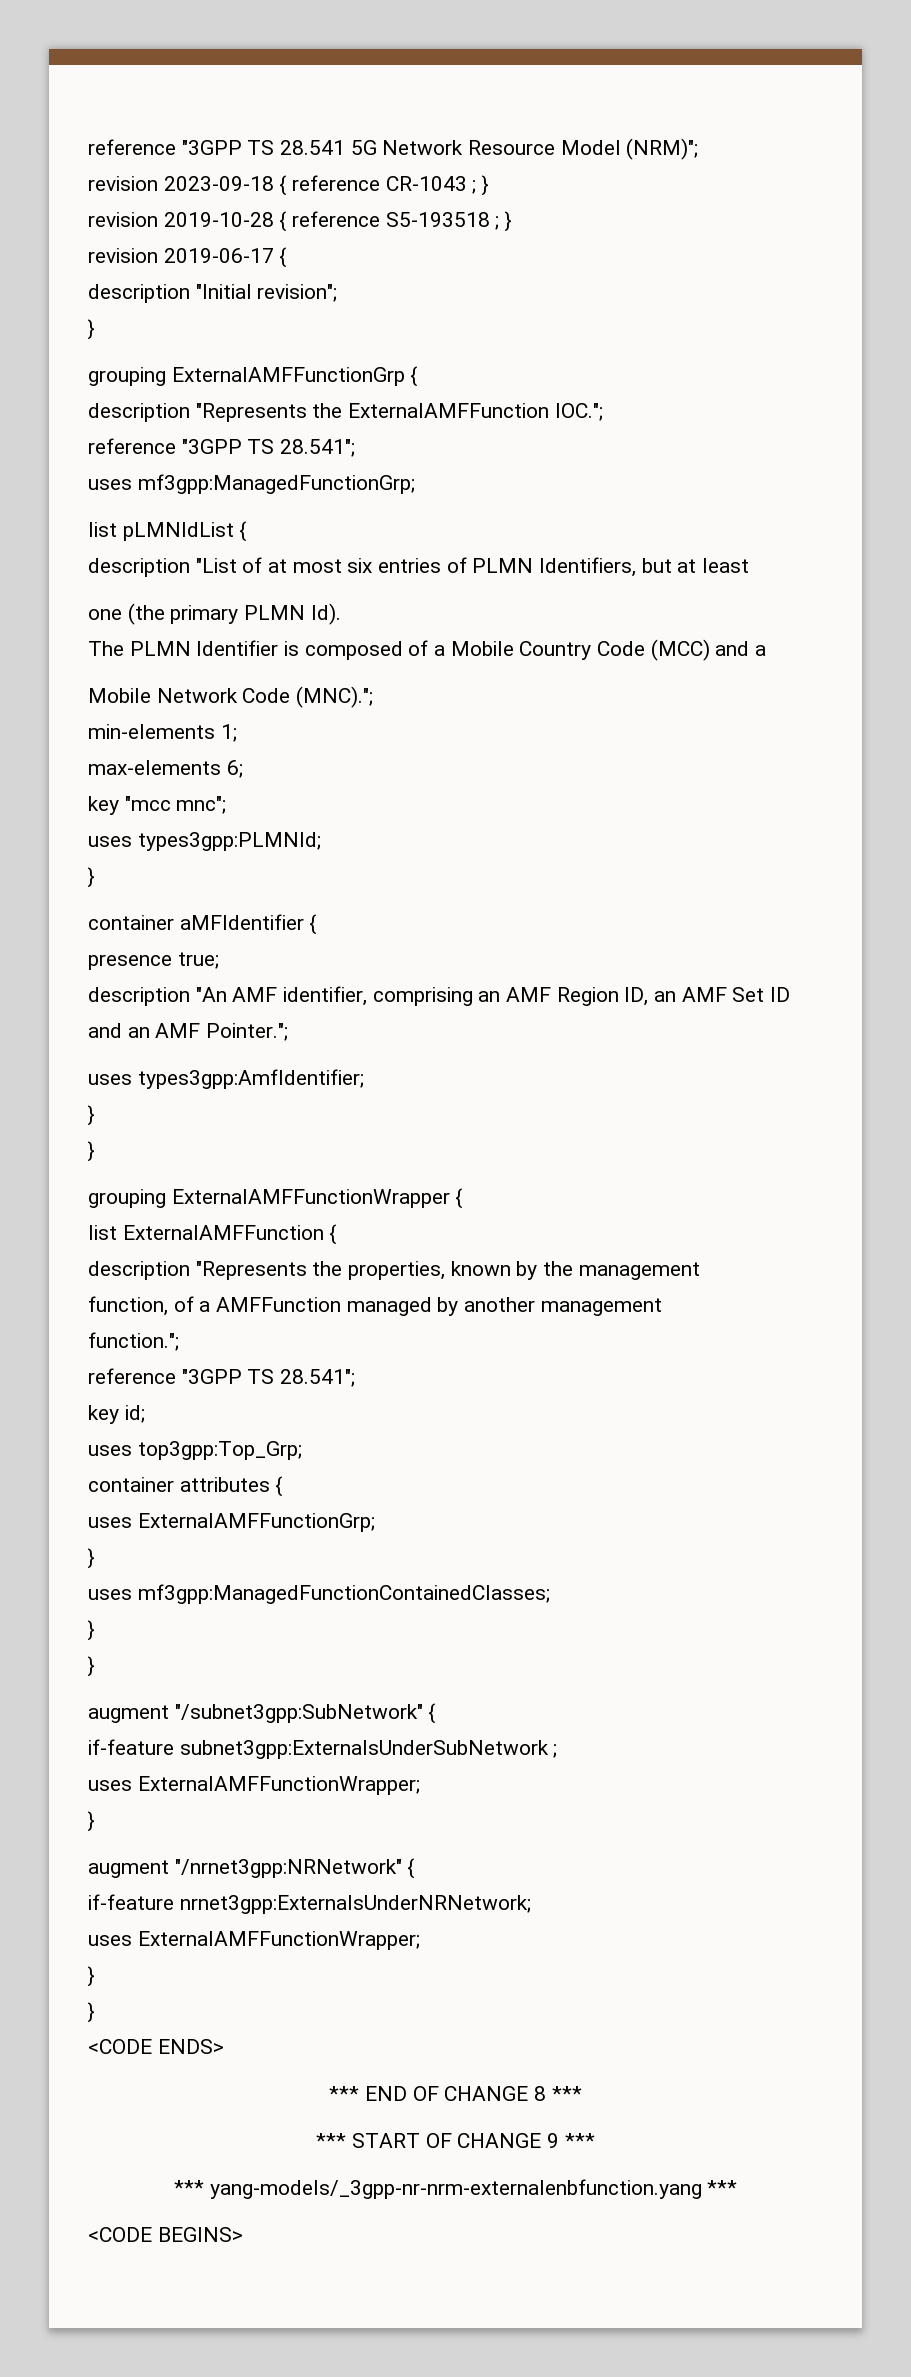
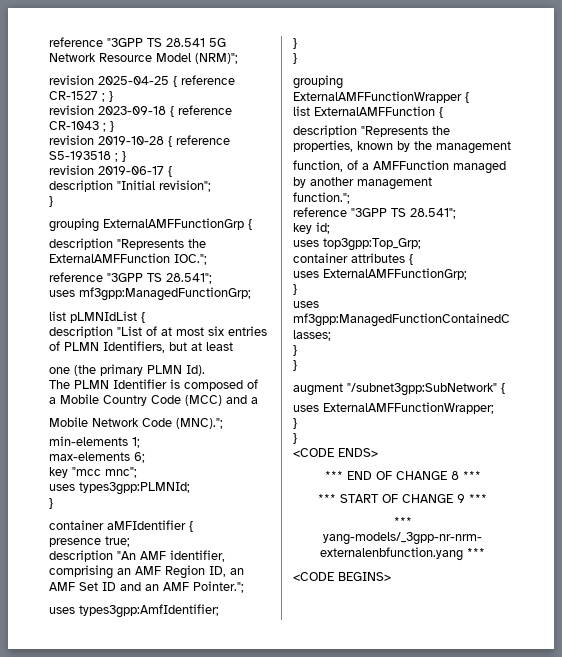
+ revision 2025-04-25 { reference CR-1527 ; }
- if-feature subnet3gpp:ExternalsUnderSubNetwork ;
- uses ExternalAMFFunctionWrapper;
- }
- augment "/nrnet3gpp:NRNetwork" {
- if-feature nrnet3gpp:ExternalsUnderNRNetwork;

